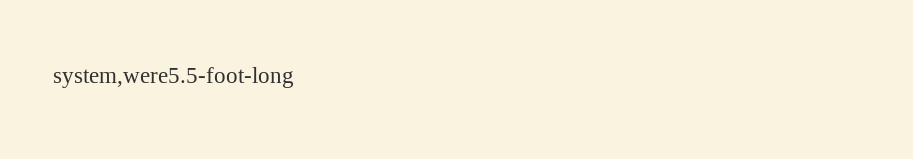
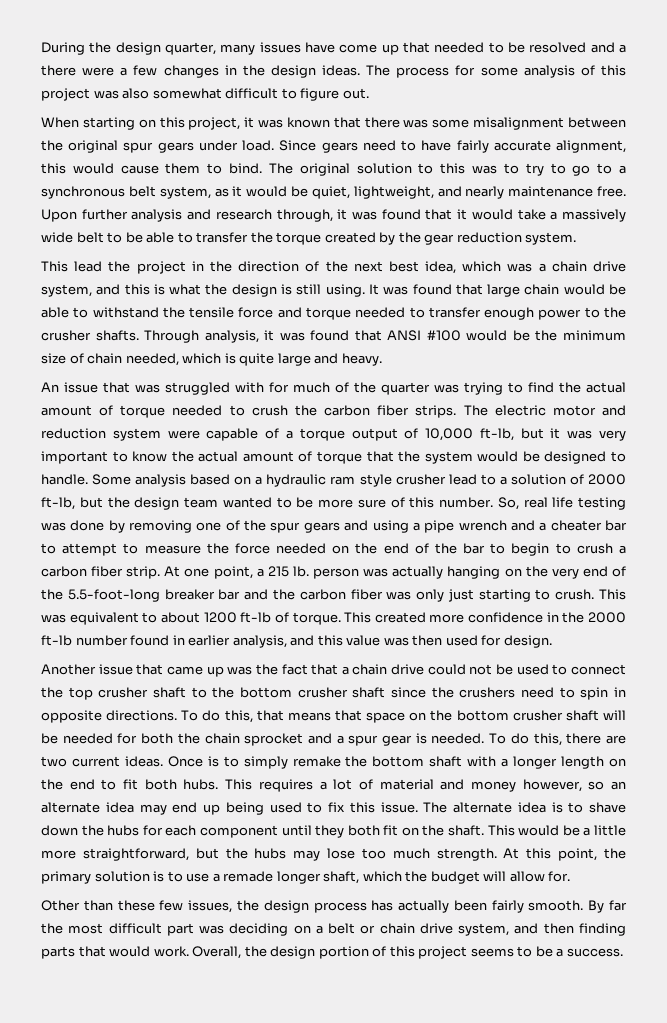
- system,were5.5-foot-long
+ During the design quarter, many issues have come up that needed to be resolved and a there were a few changes in the design ideas. The process for some analysis of this project was also somewhat difficult to figure out.
+ When starting on this project, it was known that there was some misalignment between the original spur gears under load. Since gears need to have fairly accurate alignment, this would cause them to bind. The original solution to this was to try to go to a synchronous belt system, as it would be quiet, lightweight, and nearly maintenance free. Upon further analysis and research through, it was found that it would take a massively wide belt to be able to transfer the torque created by the gear reduction system.
+ This lead the project in the direction of the next best idea, which was a chain drive system, and this is what the design is still using. It was found that large chain would be able to withstand the tensile force and torque needed to transfer enough power to the crusher shafts. Through analysis, it was found that ANSI #100 would be the minimum size of chain needed, which is quite large and heavy.
+ An issue that was struggled with for much of the quarter was trying to find the actual amount of torque needed to crush the carbon fiber strips. The electric motor and reduction system were capable of a torque output of 10,000 ft-lb, but it was very important to know the actual amount of torque that the system would be designed to handle. Some analysis based on a hydraulic ram style crusher lead to a solution of 2000 ft-lb, but the design team wanted to be more sure of this number. So, real life testing was done by removing one of the spur gears and using a pipe wrench and a cheater bar to attempt to measure the force needed on the end of the bar to begin to crush a carbon fiber strip. At one point, a 215 lb. person was actually hanging on the very end of the 5.5-foot-long breaker bar and the carbon fiber was only just starting to crush. This was equivalent to about 1200 ft-lb of torque. This created more confidence in the 2000 ft-lb number found in earlier analysis, and this value was then used for design.
+ Another issue that came up was the fact that a chain drive could not be used to connect the top crusher shaft to the bottom crusher shaft since the crushers need to spin in opposite directions. To do this, that means that space on the bottom crusher shaft will be needed for both the chain sprocket and a spur gear is needed. To do this, there are two current ideas. Once is to simply remake the bottom shaft with a longer length on the end to fit both hubs. This requires a lot of material and money however, so an alternate idea may end up being used to fix this issue. The alternate idea is to shave down the hubs for each component until they both fit on the shaft. This would be a little more straightforward, but the hubs may lose too much strength. At this point, the primary solution is to use a remade longer shaft, which the budget will allow for.
+ Other than these few issues, the design process has actually been fairly smooth. By far the most difficult part was deciding on a belt or chain drive system, and then finding parts that would work. Overall, the design portion of this project seems to be a success.

